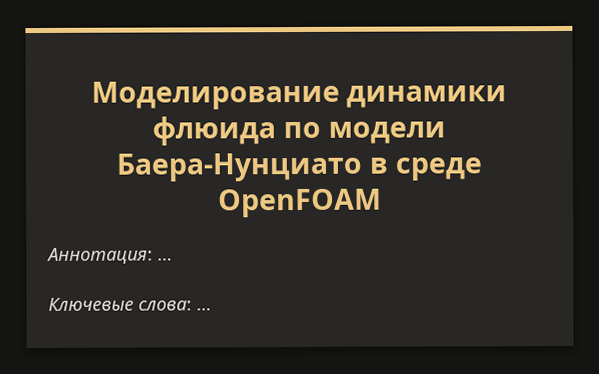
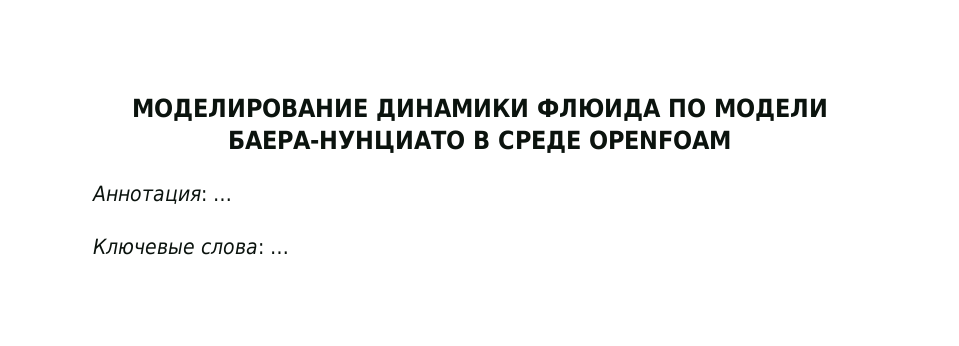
- Моделирование динамики флюида по модели Баера-Нунциато в среде OpenFOAM
+ МОДЕЛИРОВАНИЕ ДИНАМИКИ ФЛЮИДА ПО МОДЕЛИ БАЕРА-НУНЦИАТО В СРЕДЕ OPENFOAM

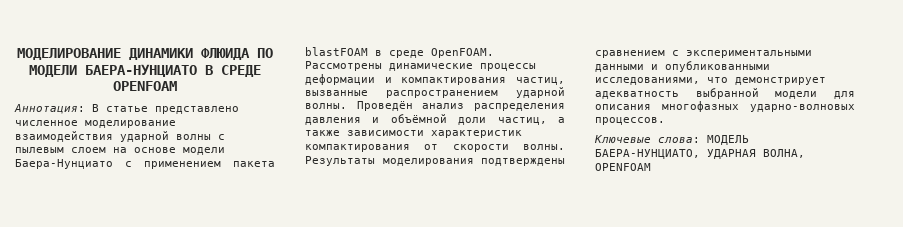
- Аннотация: …
- Ключевые слова: …
+ Аннотация: В статье представлено численное моделирование взаимодействия ударной волны с пылевым слоем на основе модели Баера-Нунциато с применением пакета blastFOAM в среде OpenFOAM. Рассмотрены динамические процессы деформации и компактирования частиц, вызванные распространением ударной волны. Проведён анализ распределения давления и объёмной доли частиц, а также зависимости характеристик компактирования от скорости волны. Результаты моделирования подтверждены сравнением с экспериментальными данными и опубликованными исследованиями, что демонстрирует адекватность выбранной модели для описания многофазных ударно-волновых процессов.
+ Ключевые слова: МОДЕЛЬ БАЕРА-НУНЦИАТО, УДАРНАЯ ВОЛНА, OPENFOAM

